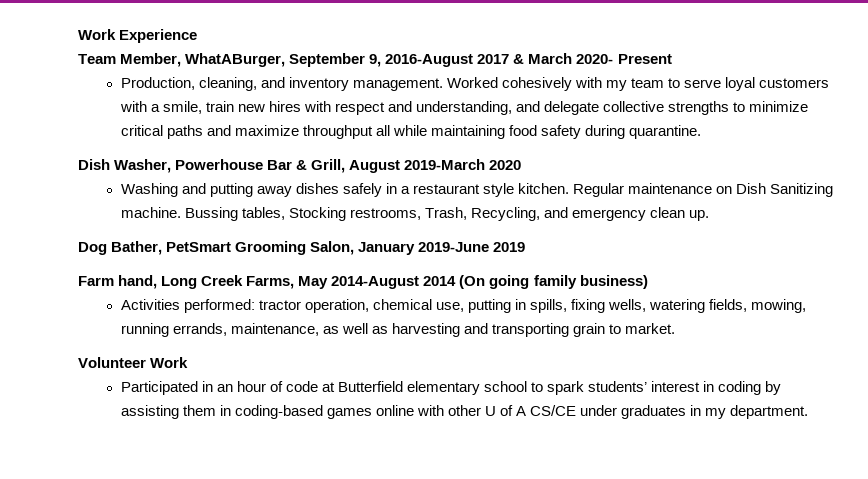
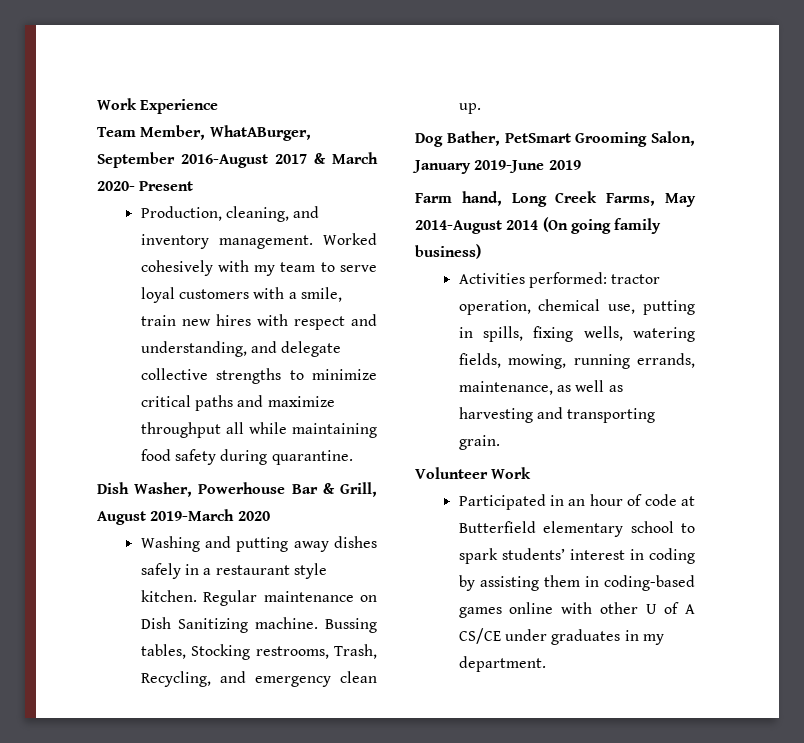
- Team Member, WhatABurger, September 9, 2016-August 2017 & March 2020- Present
+ Team Member, WhatABurger, September 2016-August 2017 & March 2020- Present
- Activities performed: tractor operation, chemical use, putting in spills, fixing wells, watering fields, mowing, running errands, maintenance, as well as harvesting and transporting grain to market.
+ Activities performed: tractor operation, chemical use, putting in spills, fixing wells, watering fields, mowing, running errands, maintenance, as well as harvesting and transporting grain.

